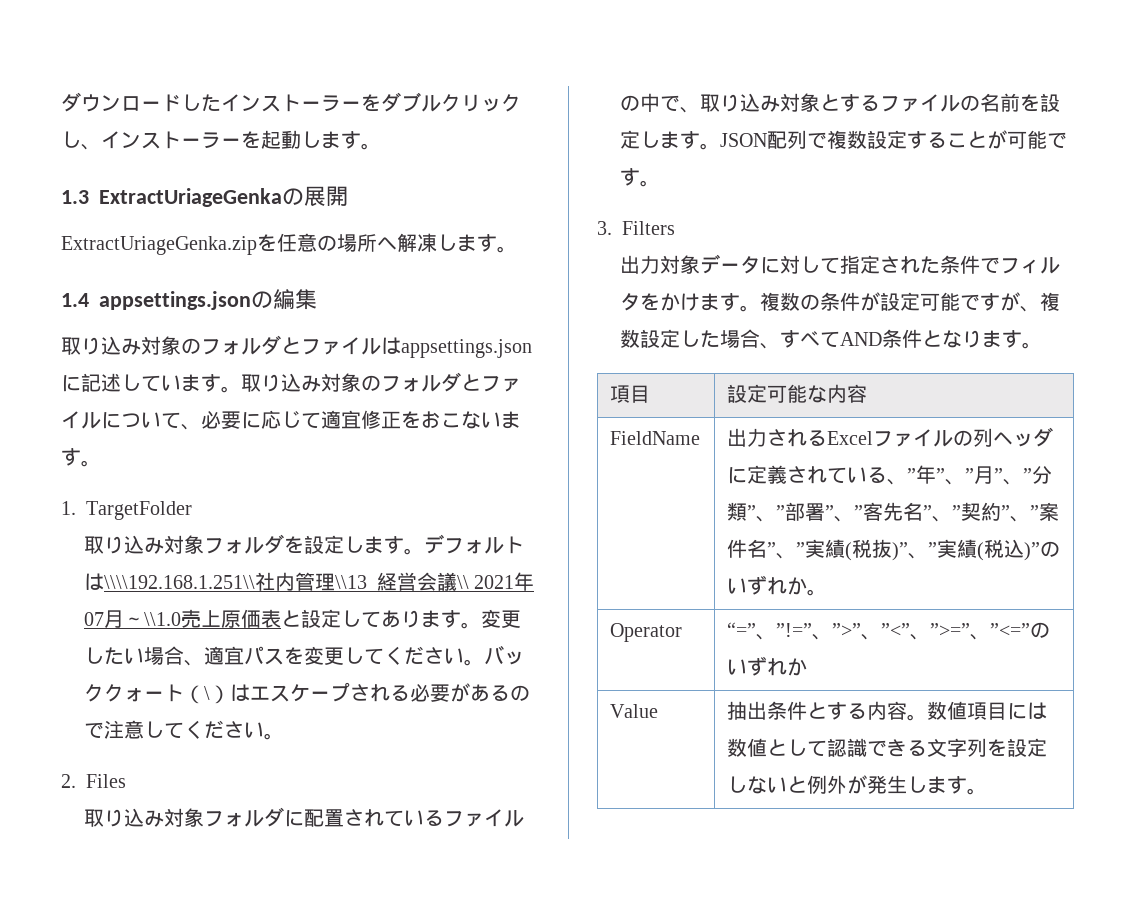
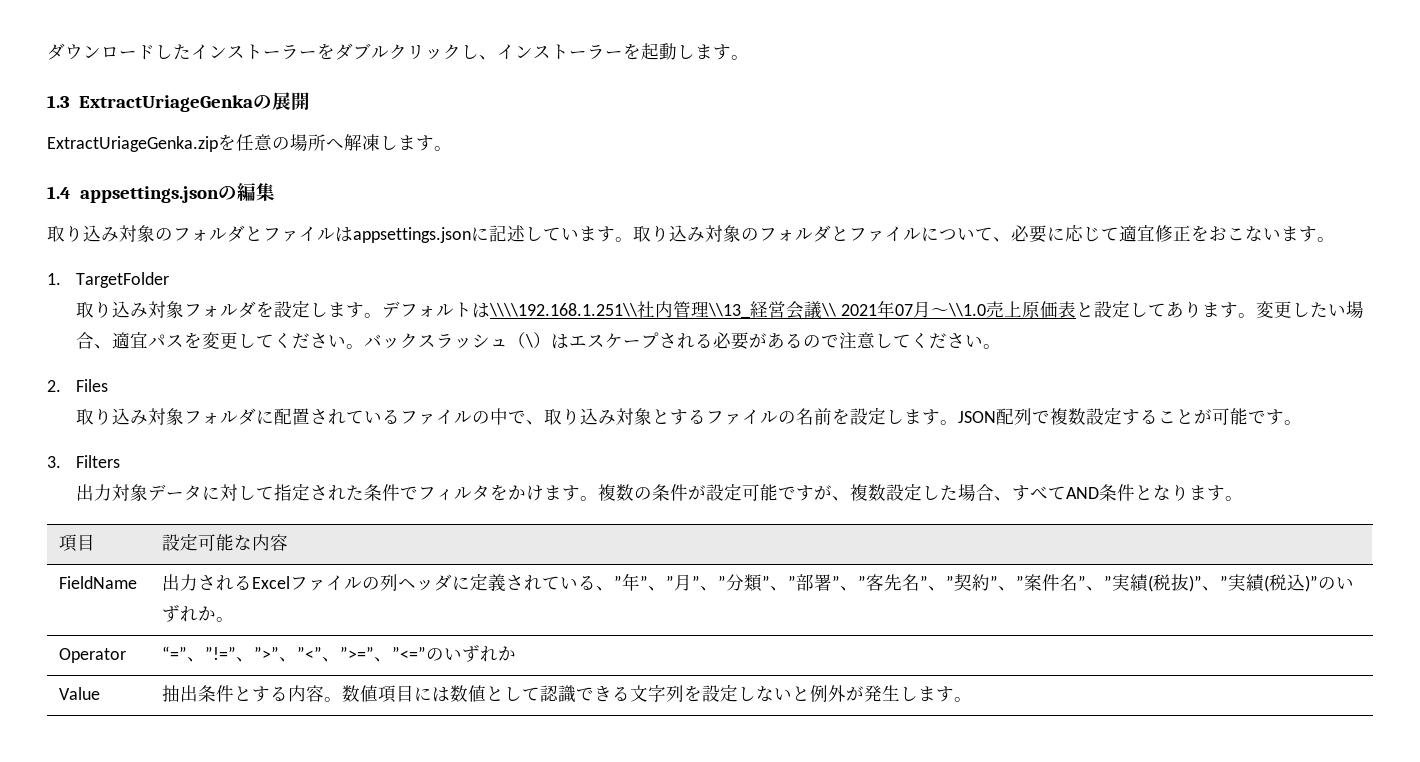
- バッククォート（\）はエスケープされる必要があるので注意してください。
+ バックスラッシュ（\）はエスケープされる必要があるので注意してください。

